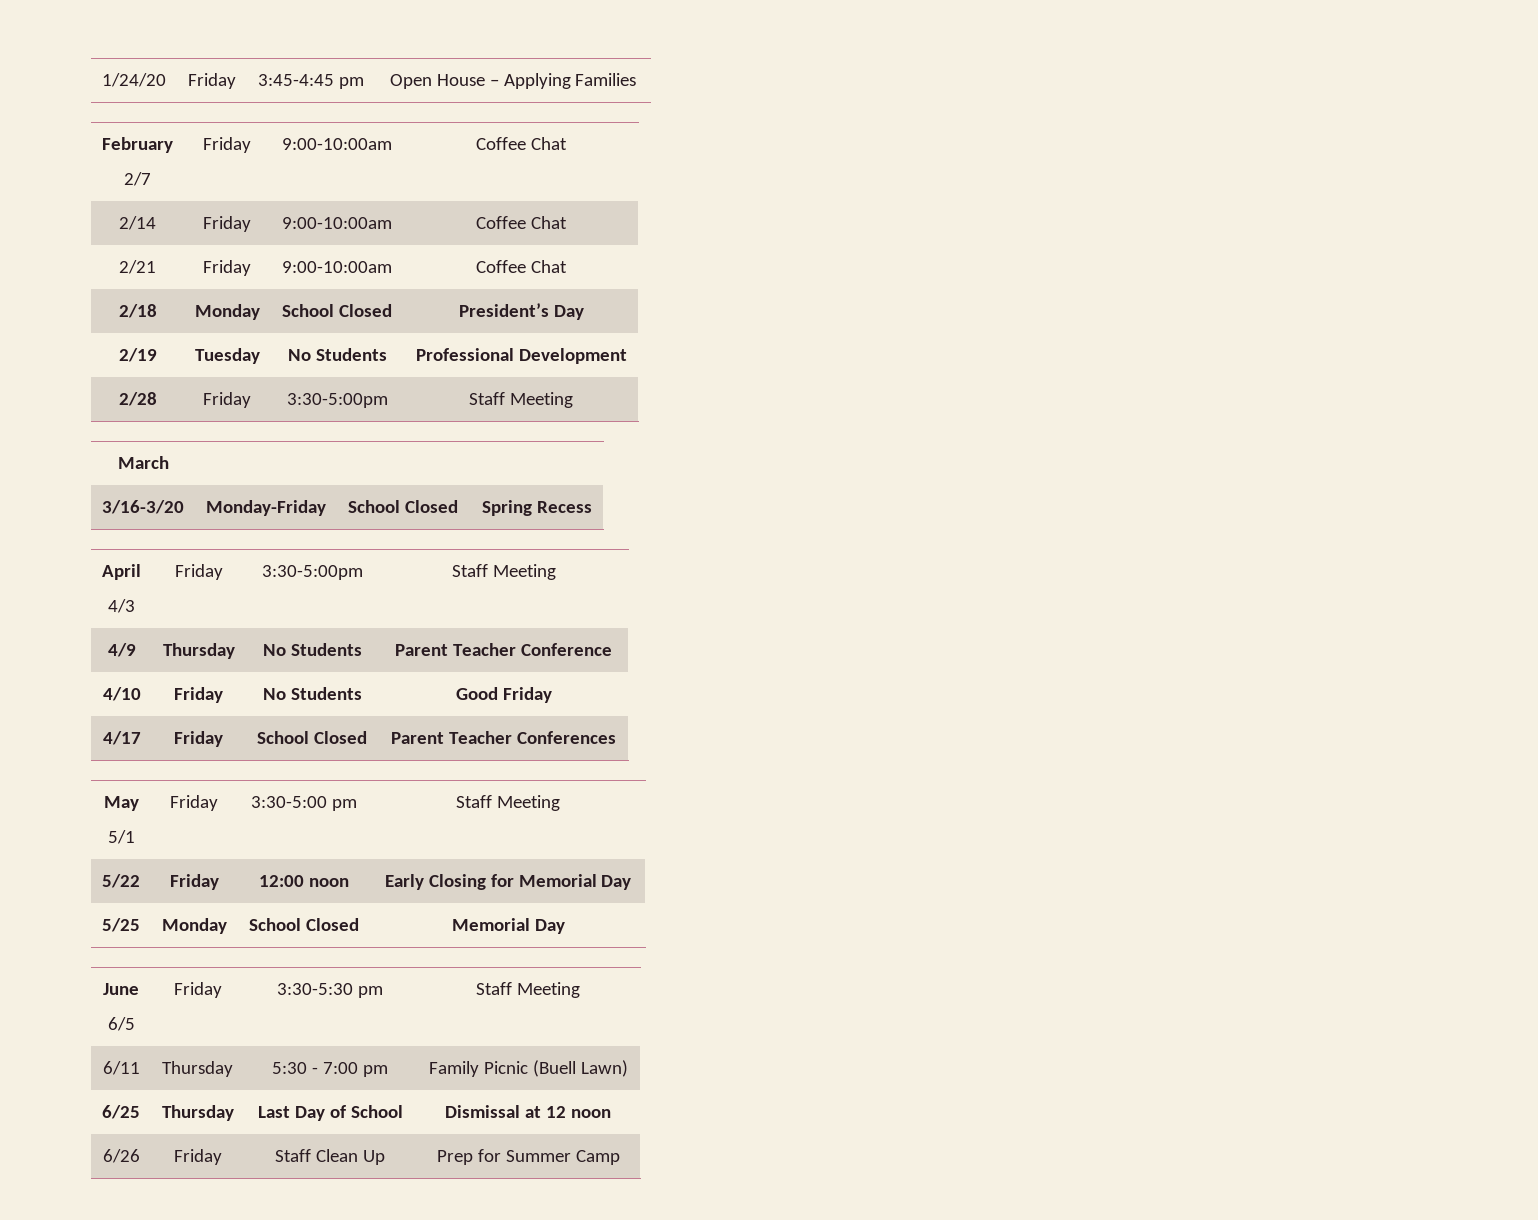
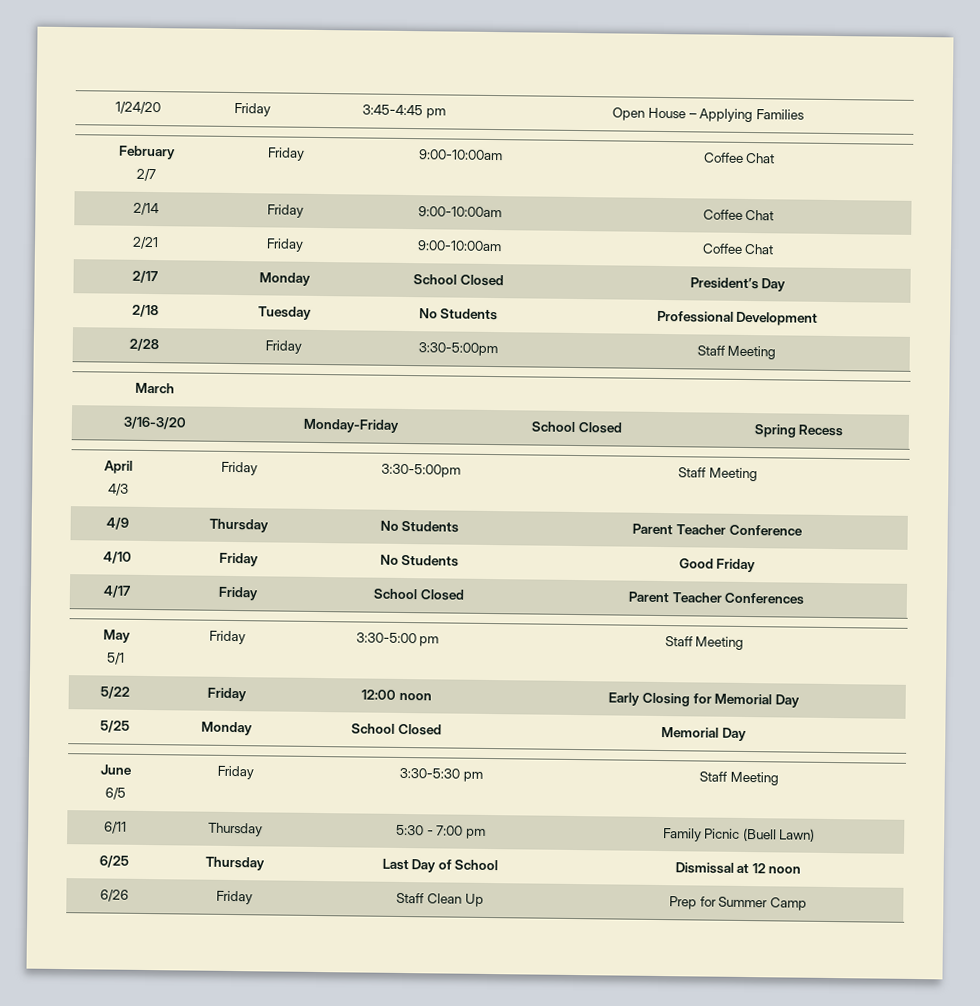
- 2/18 | Monday | School Closed | President’s Day
+ 2/17 | Monday | School Closed | President’s Day
- 2/19 | Tuesday | No Students | Professional Development
+ 2/18 | Tuesday | No Students | Professional Development

